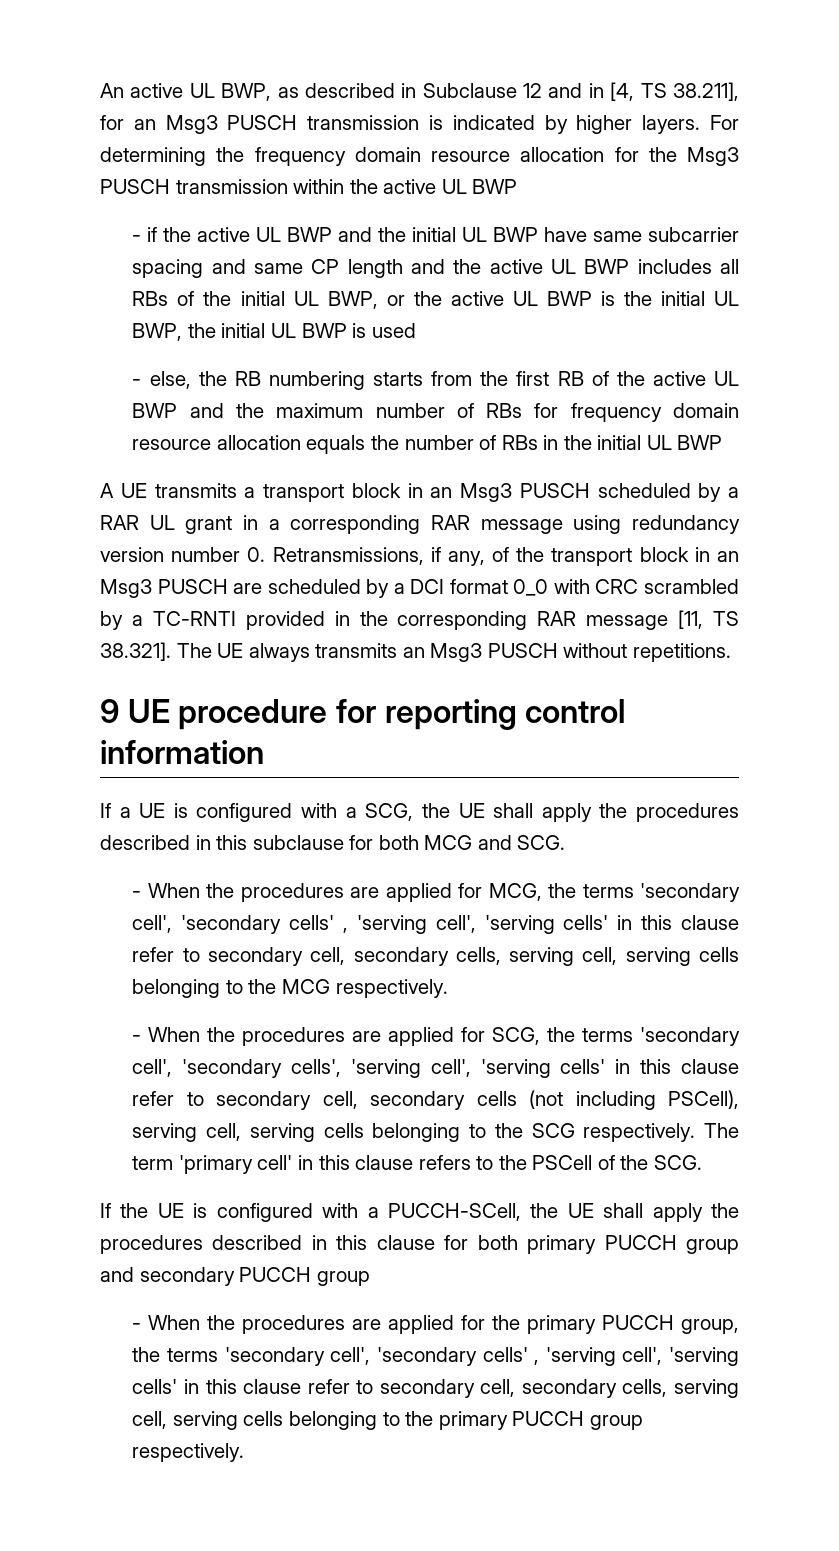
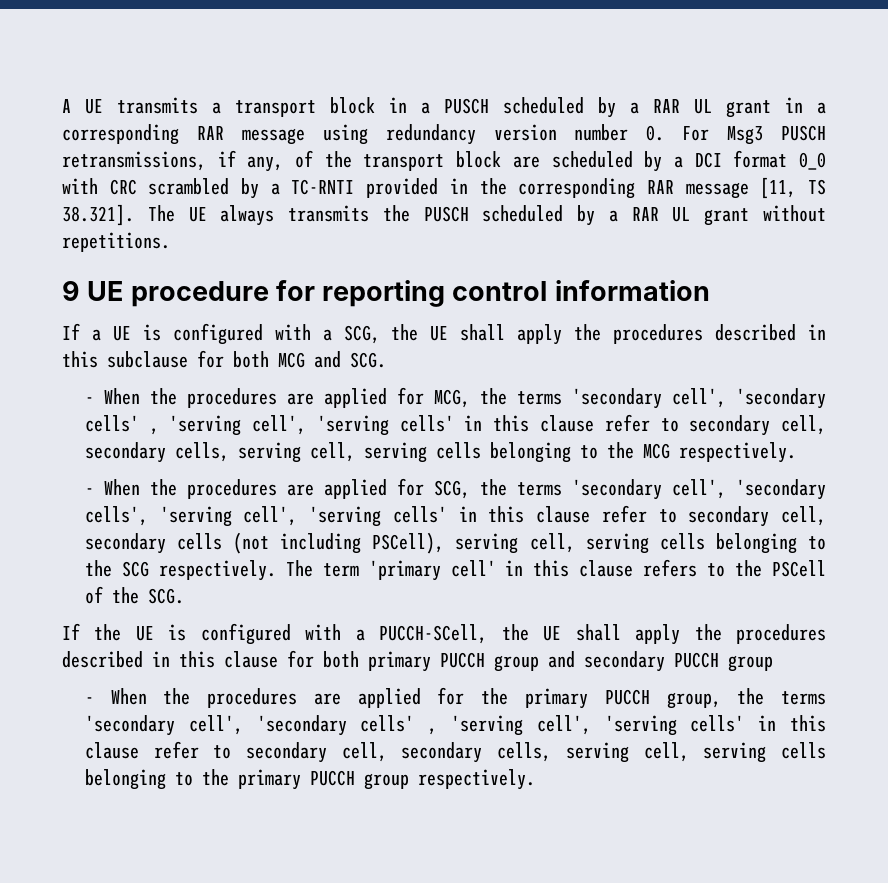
- An active UL BWP, as described in Subclause 12 and in [4, TS 38.211], for an Msg3 PUSCH transmission is indicated by higher layers. For determining the frequency domain resource allocation for the Msg3 PUSCH transmission within the active UL BWP
- - if the active UL BWP and the initial UL BWP have same subcarrier spacing and same CP length and the active UL BWP includes all RBs of the initial UL BWP, or the active UL BWP is the initial UL BWP, the initial UL BWP is used
- - else, the RB numbering starts from the first RB of the active UL BWP and the maximum number of RBs for frequency domain resource allocation equals the number of RBs in the initial UL BWP
- A UE transmits a transport block in an Msg3 PUSCH scheduled by a RAR UL grant in a corresponding RAR message using redundancy version number 0. Retransmissions, if any, of the transport block in an Msg3 PUSCH are scheduled by a DCI format 0_0 with CRC scrambled by a TC-RNTI provided in the corresponding RAR message [11, TS 38.321]. The UE always transmits an Msg3 PUSCH without repetitions.
+ A UE transmits a transport block in a PUSCH scheduled by a RAR UL grant in a corresponding RAR message using redundancy version number 0. For Msg3 PUSCH retransmissions, if any, of the transport block are scheduled by a DCI format 0_0 with CRC scrambled by a TC-RNTI provided in the corresponding RAR message [11, TS 38.321]. The UE always transmits the PUSCH scheduled by a RAR UL grant without repetitions.

